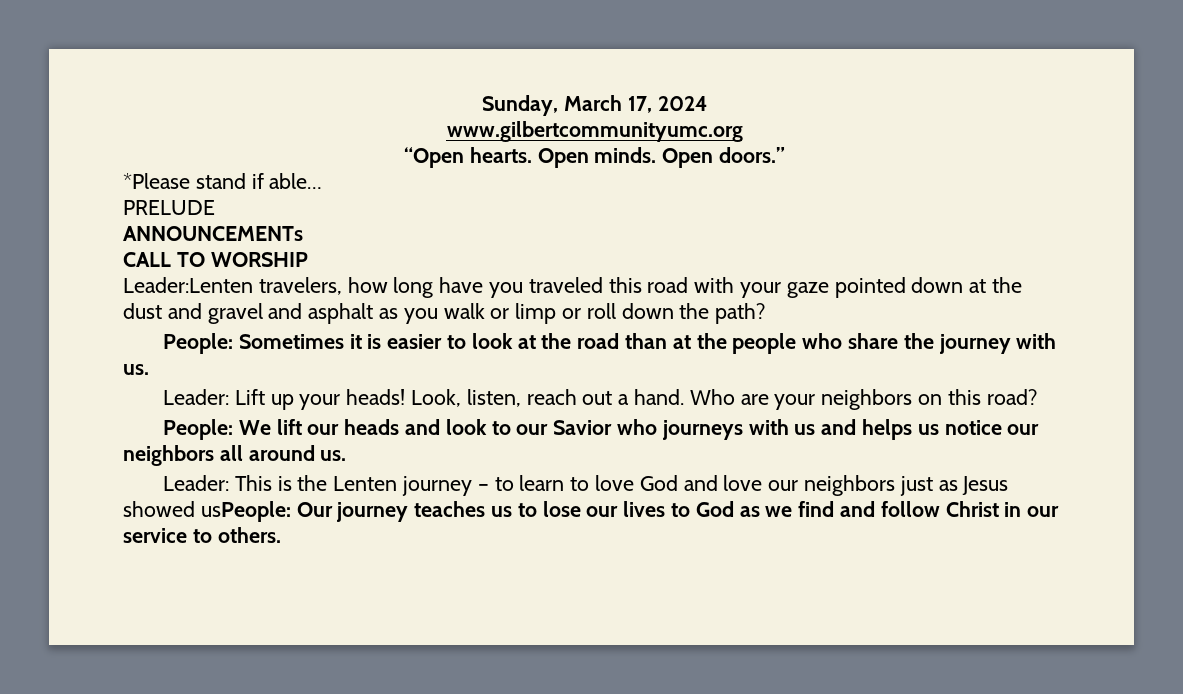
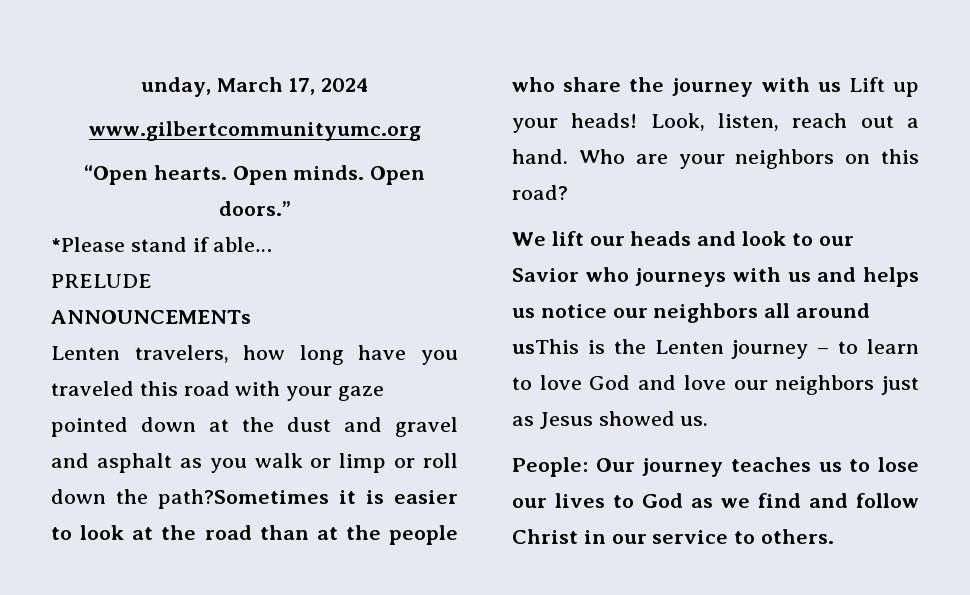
- Sunday, March 17, 2024
+ unday, March 17, 2024
- CALL TO WORSHIP
- Leader:Lenten travelers, how long have you traveled this road with your gaze pointed down at the dust and gravel and asphalt as you walk or limp or roll down the path?
- People: Sometimes it is easier to look at the road than at the people who share the journey with us.
- Leader: Lift up your heads!
+ Lenten travelers, how long have you traveled this road with your gaze pointed down at the dust and gravel and asphalt as you walk or limp or roll down the path?Sometimes it is easier to look at the road than at the people who share the journey with us Lift up your heads!
- People: We lift our heads and look to our Savior who journeys with us and helps us notice our neighbors all around us.
- Leader: This is the Lenten journey – to learn to love God and love our neighbors just as Jesus showed usPeople: Our journey teaches us to lose our lives to God as we find and follow Christ in our service to others.
+ We lift our heads and look to our Savior who journeys with us and helps us notice our neighbors all around usThis is the Lenten journey – to learn to love God and love our neighbors just as Jesus showed us.
+ People: Our journey teaches us to lose our lives to God as we find and follow Christ in our service to others.

